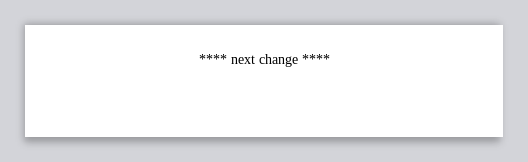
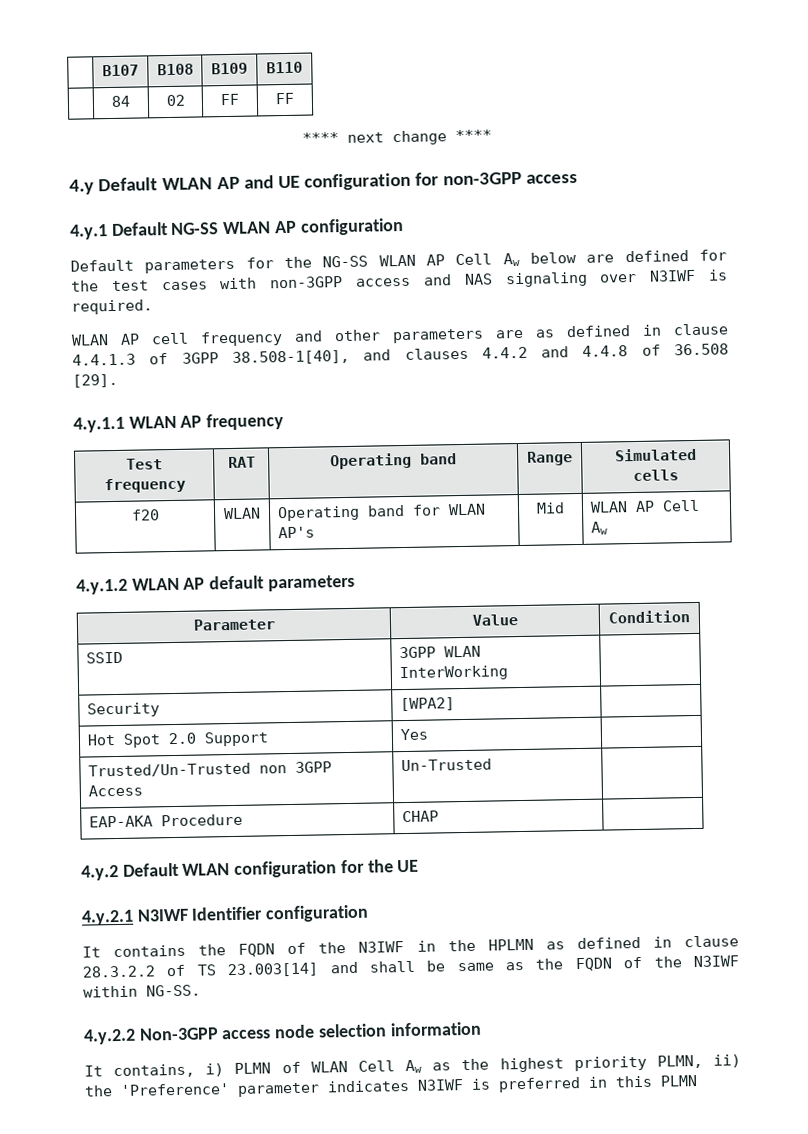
+ | B107 | B108 | B109 | B110
+ | 84 | 02 | FF | FF
  **** next change ****
+ 4.y Default WLAN AP and UE configuration for non-3GPP access
+ 4.y.1 Default NG-SS WLAN AP configuration
+ Default parameters for the NG-SS WLAN AP Cell Aw below are defined for the test cases with non-3GPP access and NAS signaling over N3IWF is required.
+ WLAN AP cell frequency and other parameters are as defined in clause 4.4.1.3 of 3GPP 38.508-1[40], and clauses 4.4.2 and 4.4.8 of 36.508 [29].
+ 4.y.1.1 WLAN AP frequency
+ Test frequency | RAT | Operating band | Range | Simulated cells
+ f20 | WLAN | Operating band for WLAN AP's | Mid | WLAN AP Cell Aw
+ 4.y.1.2 WLAN AP default parameters
+ Parameter | Value | Condition
+ SSID | 3GPP WLAN InterWorking |
+ Security | [WPA2] |
+ Hot Spot 2.0 Support | Yes |
+ Trusted/Un-Trusted non 3GPP Access | Un-Trusted |
+ EAP-AKA Procedure | CHAP |
+ 4.y.2 Default WLAN configuration for the UE
+ 4.y.2.1 N3IWF Identifier configuration
+ It contains the FQDN of the N3IWF in the HPLMN as defined in clause 28.3.2.2 of TS 23.003[14] and shall be same as the FQDN of the N3IWF within NG-SS.
+ 4.y.2.2 Non-3GPP access node selection information
+ It contains, i) PLMN of WLAN Cell Aw as the highest priority PLMN, ii) the 'Preference' parameter indicates N3IWF is preferred in this PLMN

